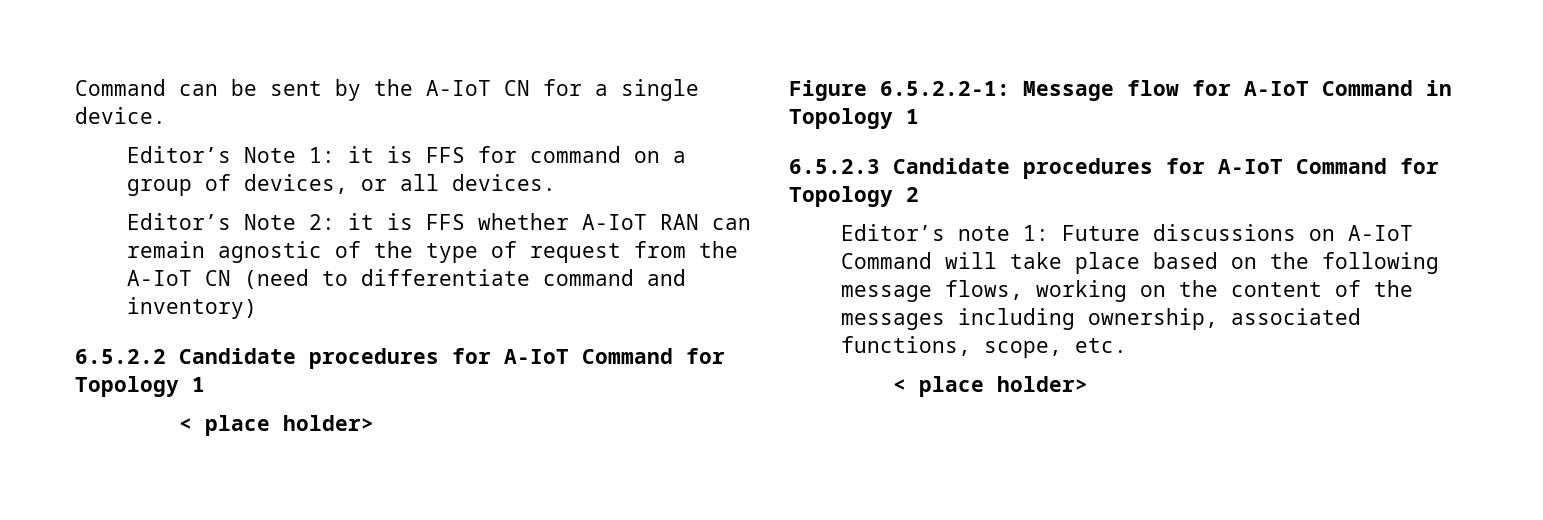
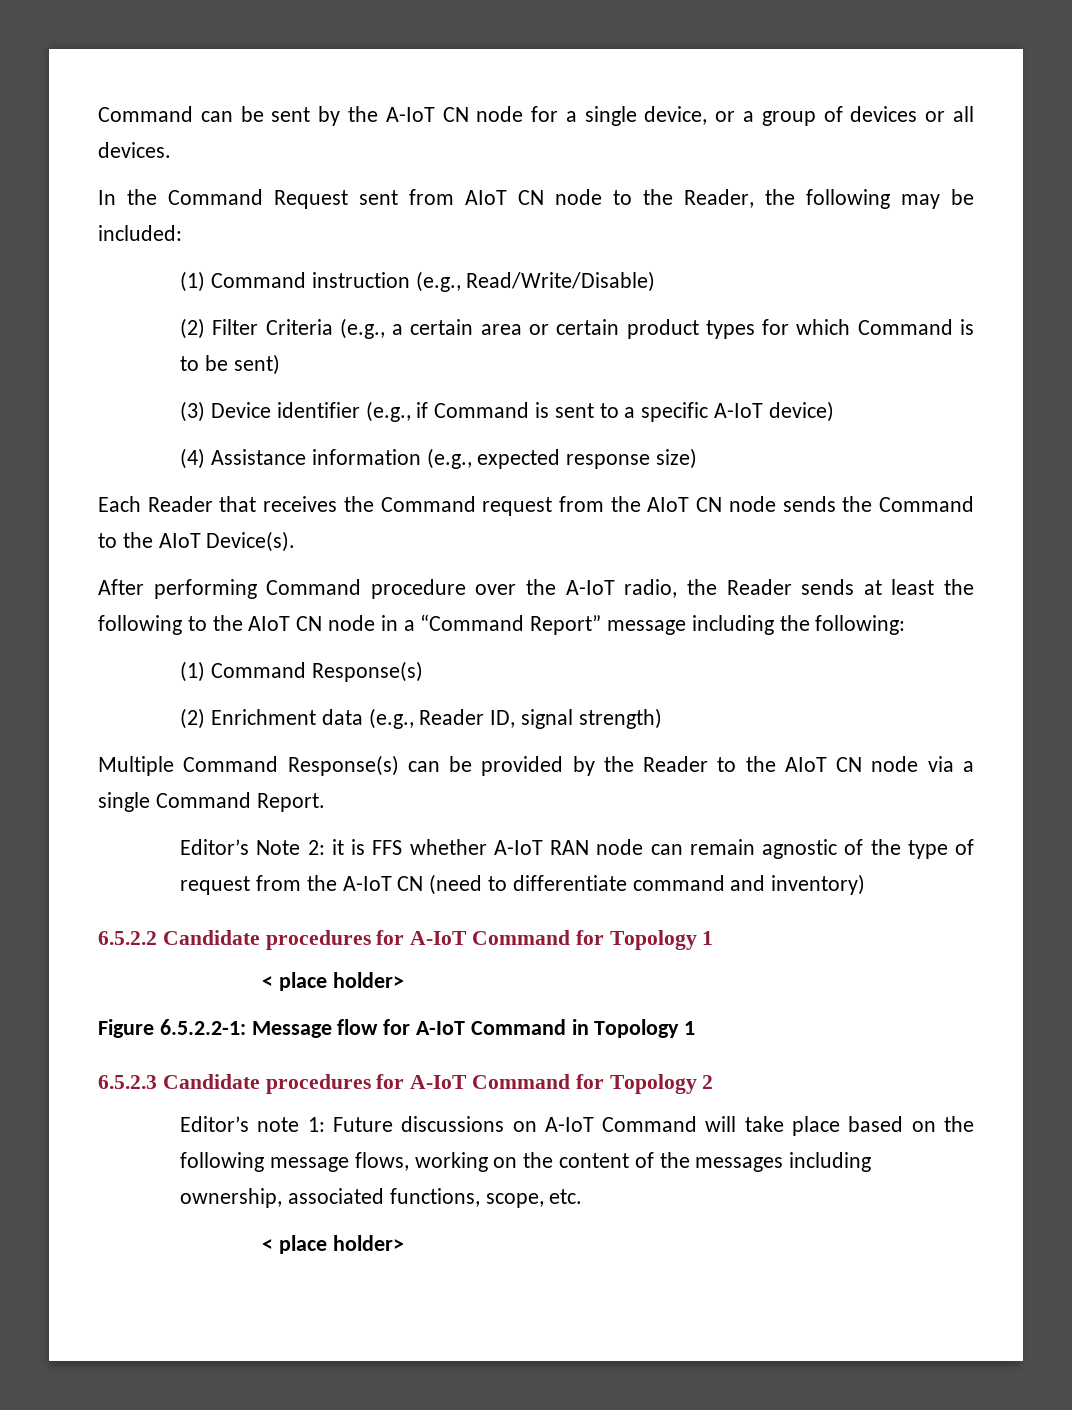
- Command can be sent by the A-IoT CN for a single device.
- Editor’s Note 1: it is FFS for command on a group of devices, or all devices.
+ Command can be sent by the A-IoT CN node for a single device, or a group of devices or all devices.
+ In the Command Request sent from AIoT CN node to the Reader, the following may be included:
+ (1) Command instruction (e.g., Read/Write/Disable)
+ (2) Filter Criteria (e.g., a certain area or certain product types for which Command is to be sent)
+ (3) Device identifier (e.g., if Command is sent to a specific A-IoT device)
+ (4) Assistance information (e.g., expected response size)
+ Each Reader that receives the Command request from the AIoT CN node sends the Command to the AIoT Device(s).
+ After performing Command procedure over the A-IoT radio, the Reader sends at least the following to the AIoT CN node in a “Command Report” message including the following:
+ (1) Command Response(s)
+ (2) Enrichment data (e.g., Reader ID, signal strength)
+ Multiple Command Response(s) can be provided by the Reader to the AIoT CN node via a single Command Report.
- Editor’s Note 2: it is FFS whether A-IoT RAN can remain agnostic of the type of request from the A-IoT CN (need to differentiate command and inventory)
+ Editor’s Note 2: it is FFS whether A-IoT RAN node can remain agnostic of the type of request from the A-IoT CN (need to differentiate command and inventory)

